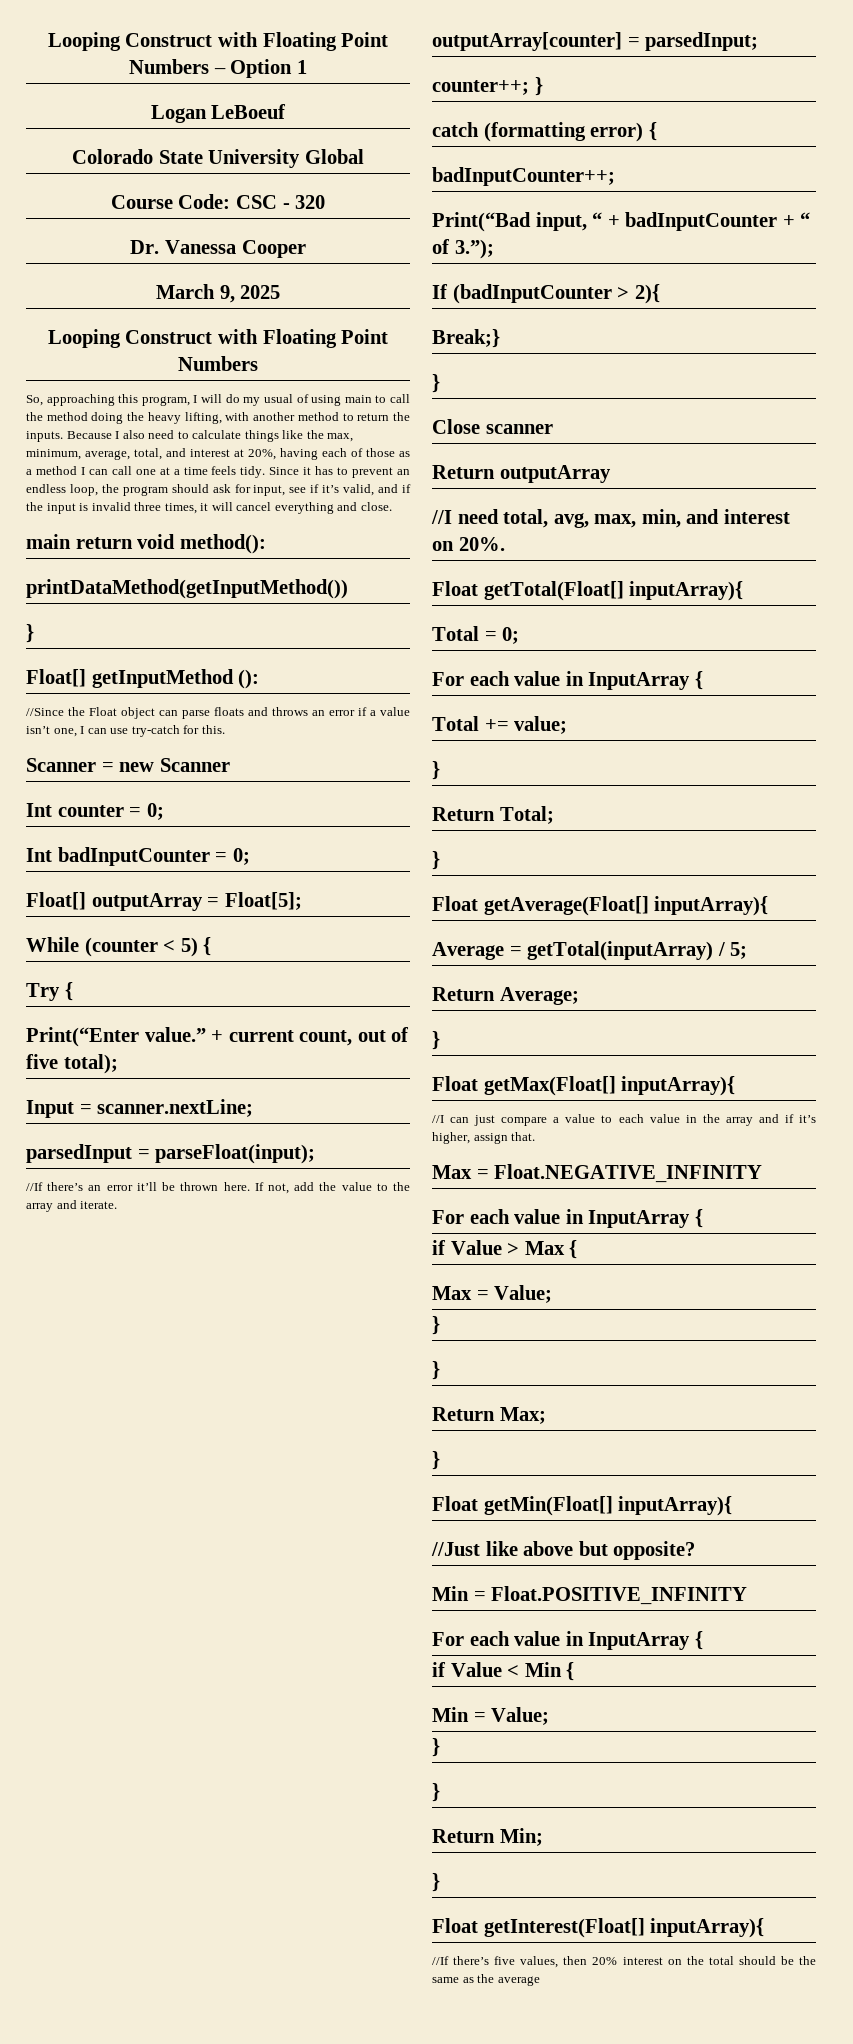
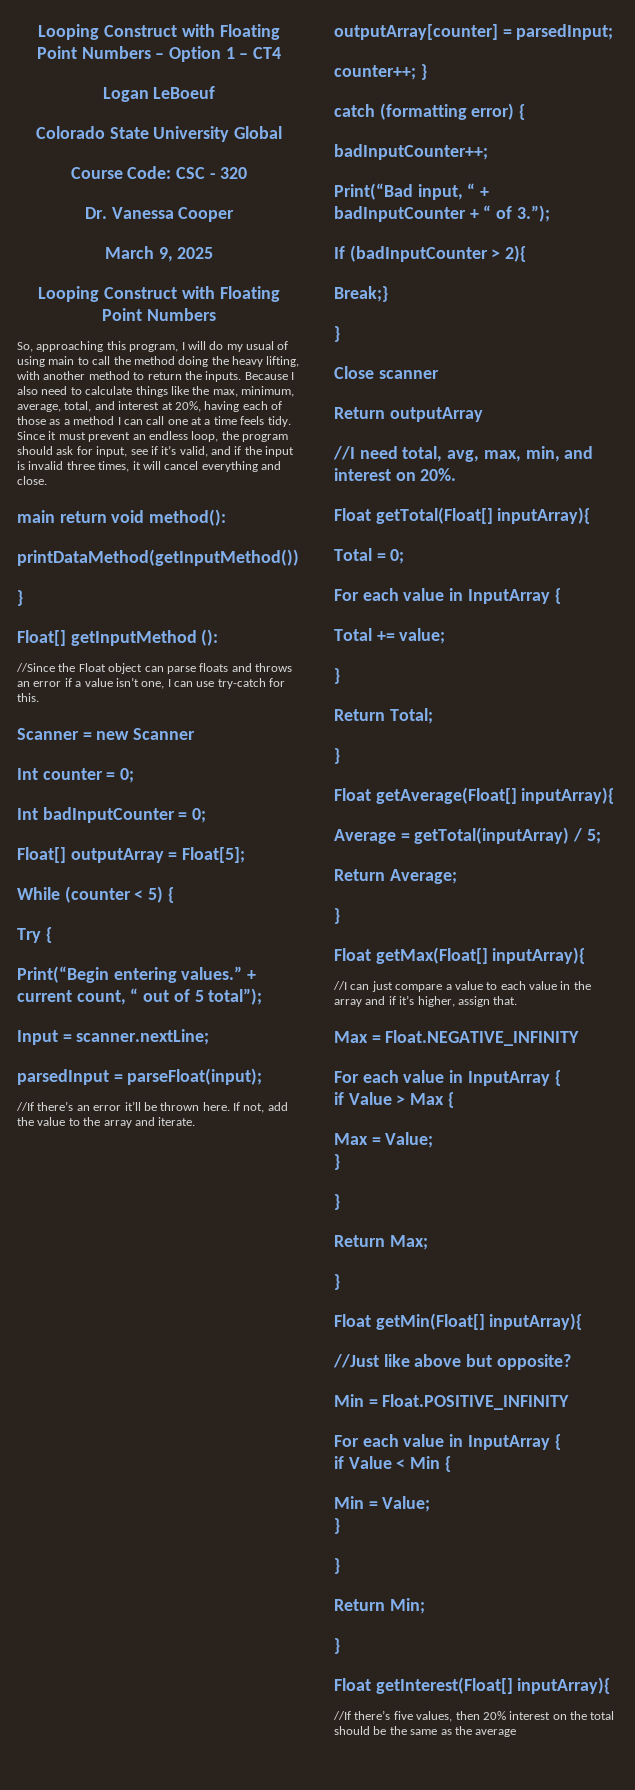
- Looping Construct with Floating Point Numbers – Option 1
+ Looping Construct with Floating Point Numbers – Option 1 – CT4
- Since it has to prevent an endless loop, the program should ask for input, see if it’s valid, and if the input is invalid three times, it will cancel everything and close.
+ Since it must prevent an endless loop, the program should ask for input, see if it’s valid, and if the input is invalid three times, it will cancel everything and close.
- Print(“Enter value.”
+ Print(“Begin entering values.”
- + current count, out of five total);
+ + current count, “ out of 5 total”);

